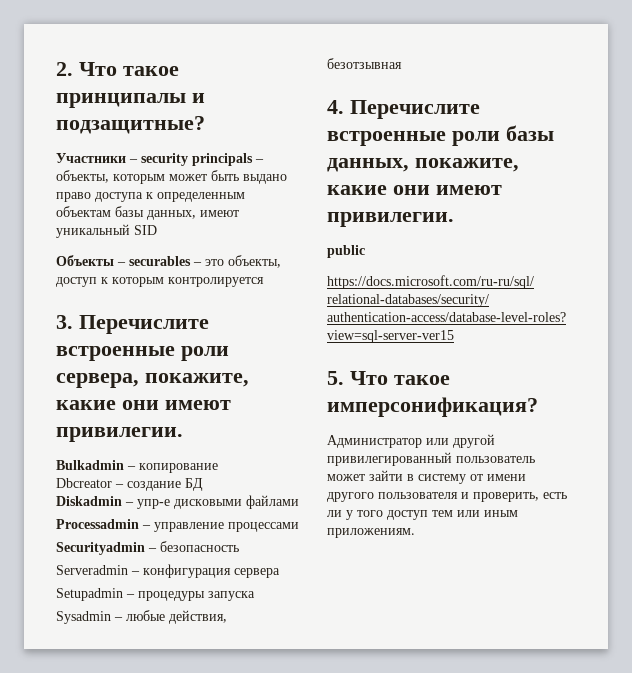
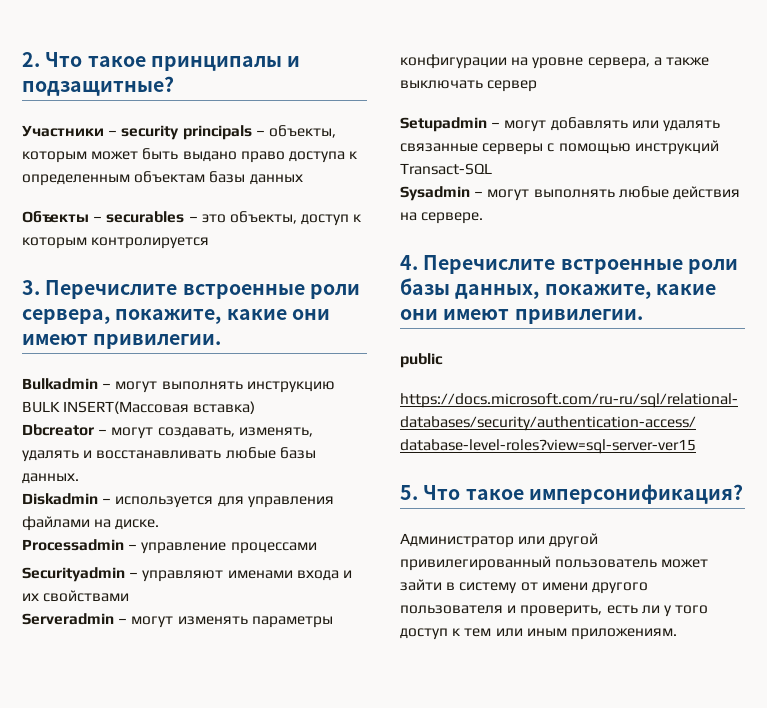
- Участники – security principals – объекты, которым может быть выдано право доступа к определенным объектам базы данных, имеют уникальный SID
+ Участники – security principals – объекты, которым может быть выдано право доступа к определенным объектам базы данных
- Bulkadmin – копирование
- Dbcreator – создание БД
+ Bulkadmin – могут выполнять инструкцию BULK INSERT(Массовая вставка)
+ Dbcreator – могут создавать, изменять, удалять и восстанавливать любые базы данных.
- Diskadmin – упр-е дисковыми файлами
+ Diskadmin – используется для управления файлами на диске.
- Securityadmin – безопасность
- Serveradmin – конфигурация сервера
- Setupadmin – процедуры запуска
- Sysadmin – любые действия, безотзывная
+ Securityadmin – управляют именами входа и их свойствами
+ Serveradmin – могут изменять параметры конфигурации на уровне сервера, а также выключать сервер
+ Setupadmin – могут добавлять или удалять связанные серверы с помощью инструкций Transact-SQL
+ Sysadmin – могут выполнять любые действия на сервере.
- Администратор или другой привилегированный пользователь может зайти в систему от имени другого пользователя и проверить, есть ли у того доступ тем или иным приложениям.
+ Администратор или другой привилегированный пользователь может зайти в систему от имени другого пользователя и проверить, есть ли у того доступ к тем или иным приложениям.

